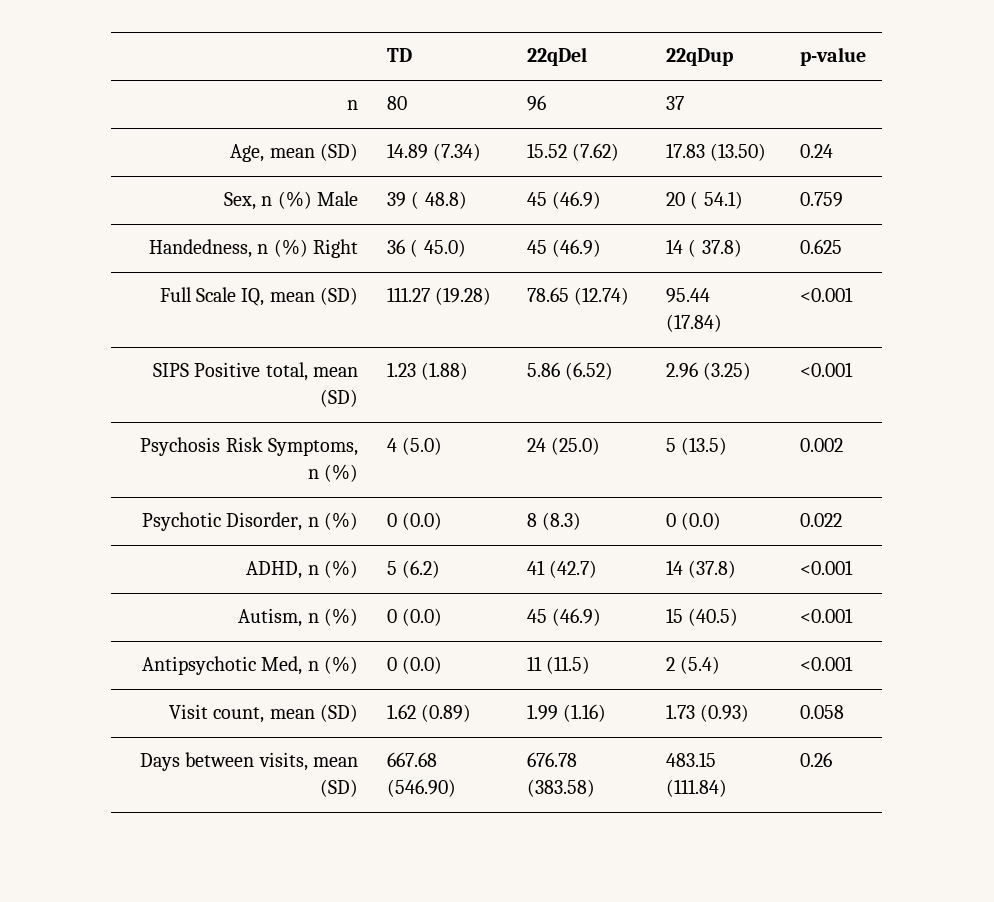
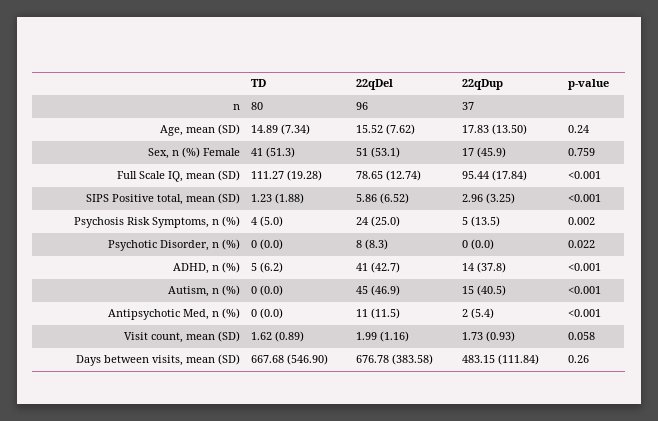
- Sex, n (%) Male | 39 ( 48.8) | 45 (46.9) | 20 ( 54.1) | 0.759
- Handedness, n (%) Right | 36 ( 45.0) | 45 (46.9) | 14 ( 37.8) | 0.625
+ Sex, n (%) Female | 41 (51.3) | 51 (53.1) | 17 (45.9) | 0.759

